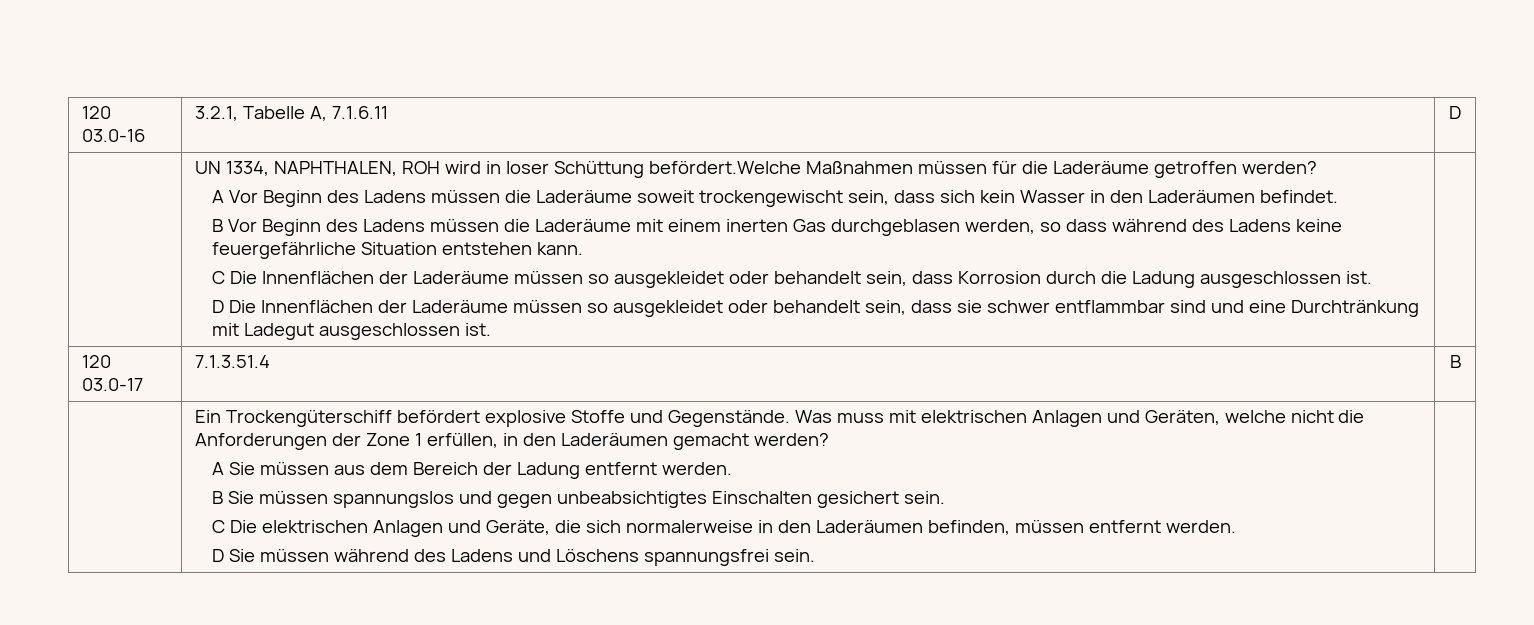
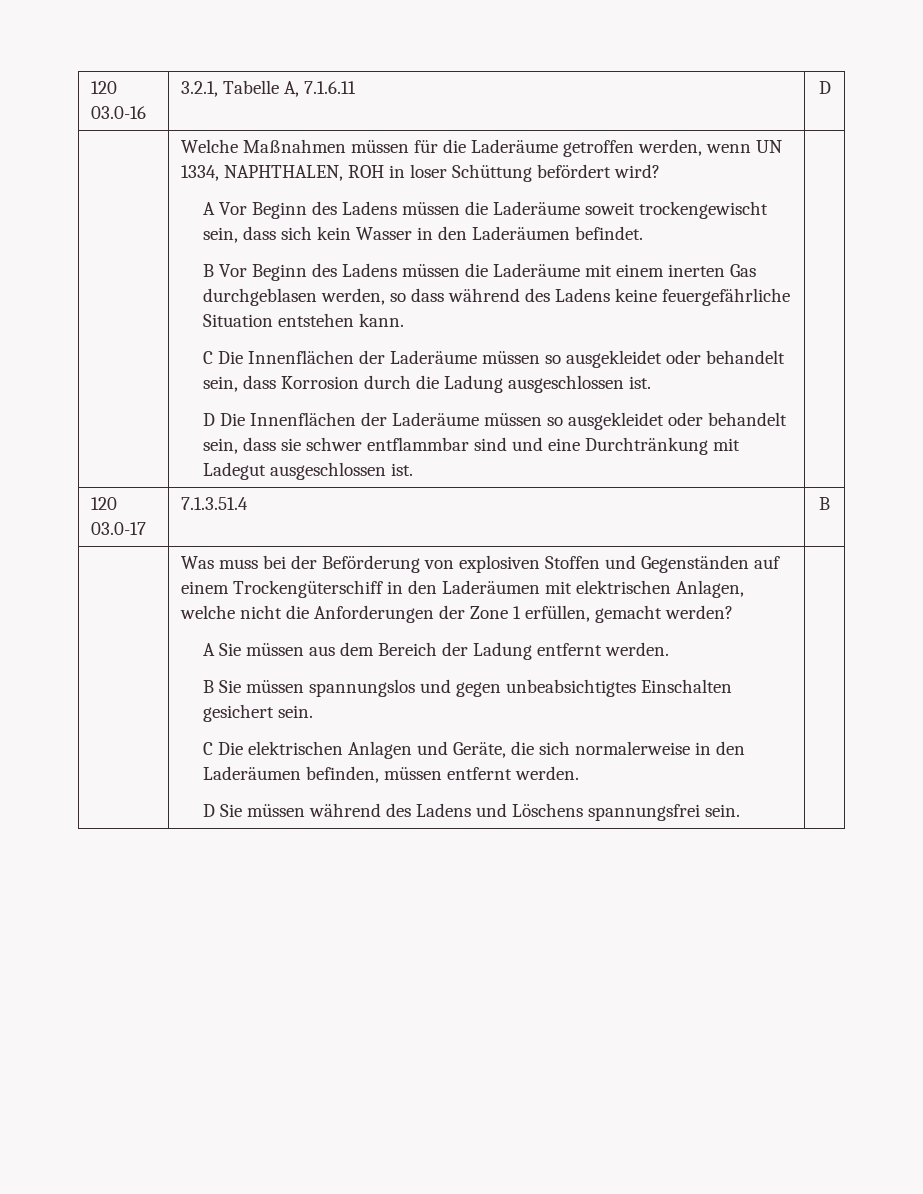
- UN 1334, NAPHTHALEN, ROH wird in loser Schüttung befördert.Welche Maßnahmen müssen für die Laderäume getroffen werden?
+ Welche Maßnahmen müssen für die Laderäume getroffen werden, wenn UN 1334, NAPHTHALEN, ROH in loser Schüttung befördert wird?
- Ein Trockengüterschiff befördert explosive Stoffe und Gegenstände. Was muss mit elektrischen Anlagen und Geräten, welche nicht die Anforderungen der Zone 1 erfüllen, in den Laderäumen gemacht werden?
+ Was muss bei der Beförderung von explosiven Stoffen und Gegenständen auf einem Trockengüterschiff in den Laderäumen mit elektrischen Anlagen, welche nicht die Anforderungen der Zone 1 erfüllen, gemacht werden?

